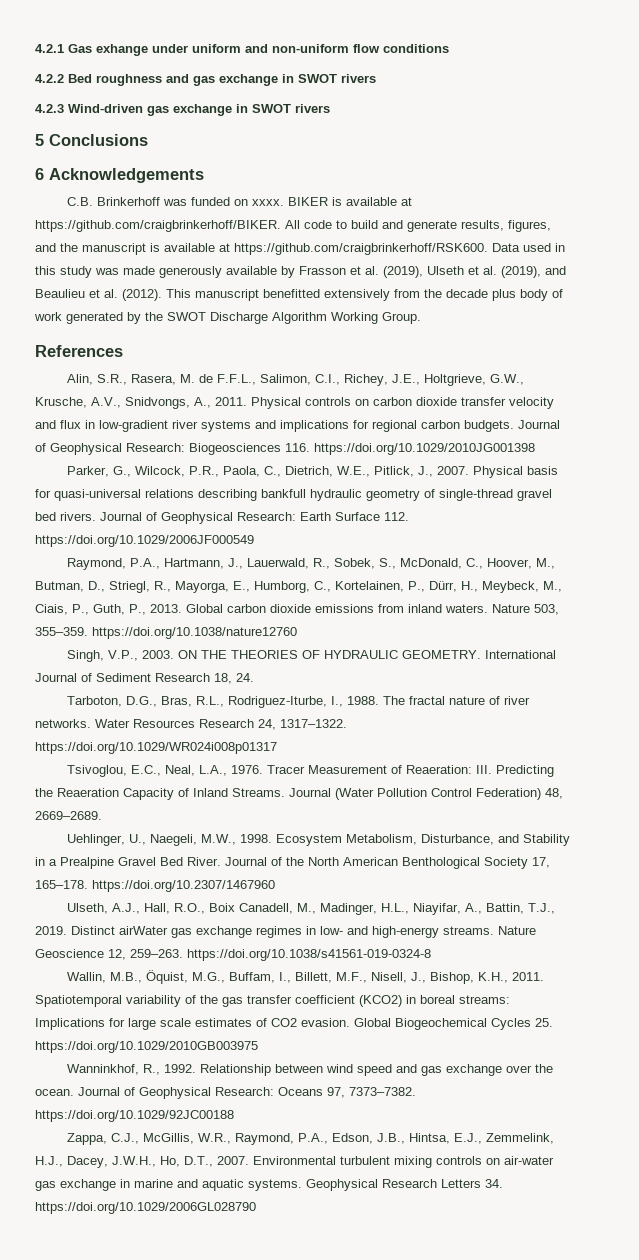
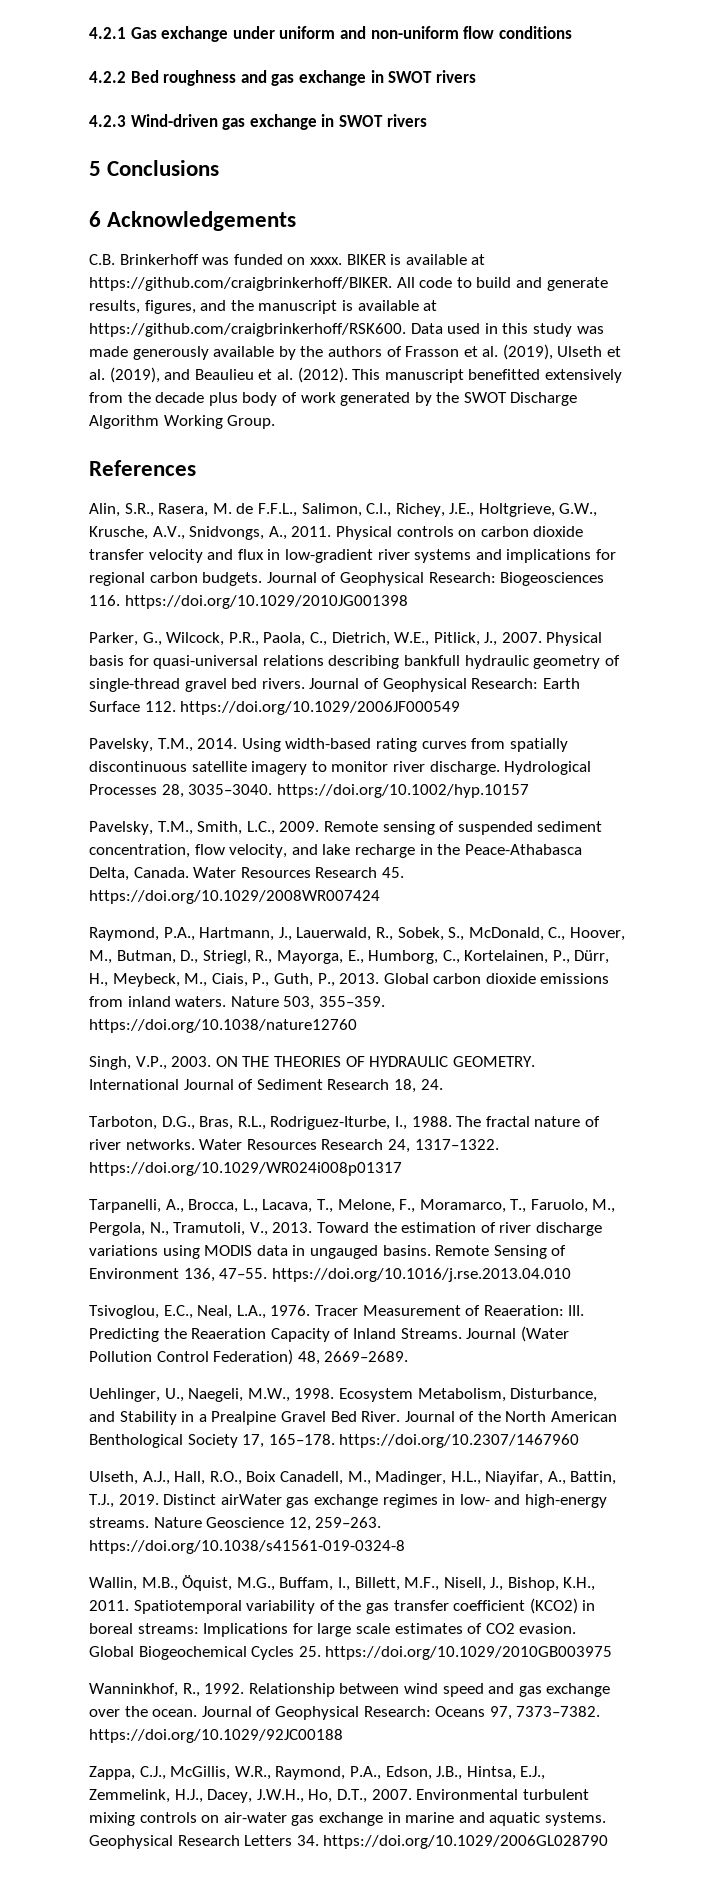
- 4.2.1 Gas exhange under uniform and non-uniform flow conditions
+ 4.2.1 Gas exchange under uniform and non-uniform flow conditions
- BIKER is available at https://github.com/craigbrinkerhoff/BIKER. All code to build and generate results, figures, and the manuscript is available at https://github.com/craigbrinkerhoff/RSK600. Data used in this study was made generously available by Frasson et al. (2019), Ulseth et al. (2019), and Beaulieu et al. (2012).
+ BIKER is available at https://github.com/craigbrinkerhoff/BIKER. All code to build and generate results, figures, and the manuscript is available at https://github.com/craigbrinkerhoff/RSK600. Data used in this study was made generously available by the authors of Frasson et al. (2019), Ulseth et al. (2019), and Beaulieu et al. (2012).
+ Pavelsky, T.M., 2014. Using width-based rating curves from spatially discontinuous satellite imagery to monitor river discharge. Hydrological Processes 28, 3035–3040. https://doi.org/10.1002/hyp.10157
+ Pavelsky, T.M., Smith, L.C., 2009. Remote sensing of suspended sediment concentration, flow velocity, and lake recharge in the Peace-Athabasca Delta, Canada. Water Resources Research 45. https://doi.org/10.1029/2008WR007424
+ Tarpanelli, A., Brocca, L., Lacava, T., Melone, F., Moramarco, T., Faruolo, M., Pergola, N., Tramutoli, V., 2013. Toward the estimation of river discharge variations using MODIS data in ungauged basins. Remote Sensing of Environment 136, 47–55. https://doi.org/10.1016/j.rse.2013.04.010

